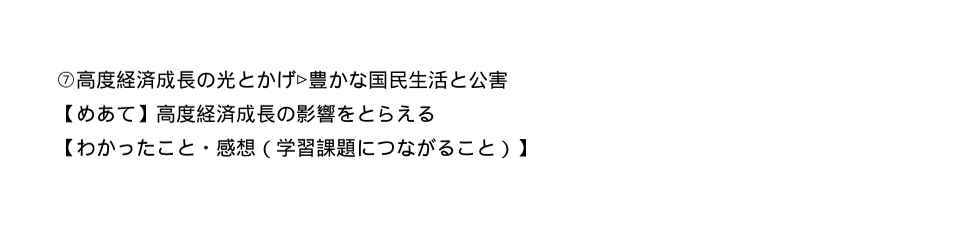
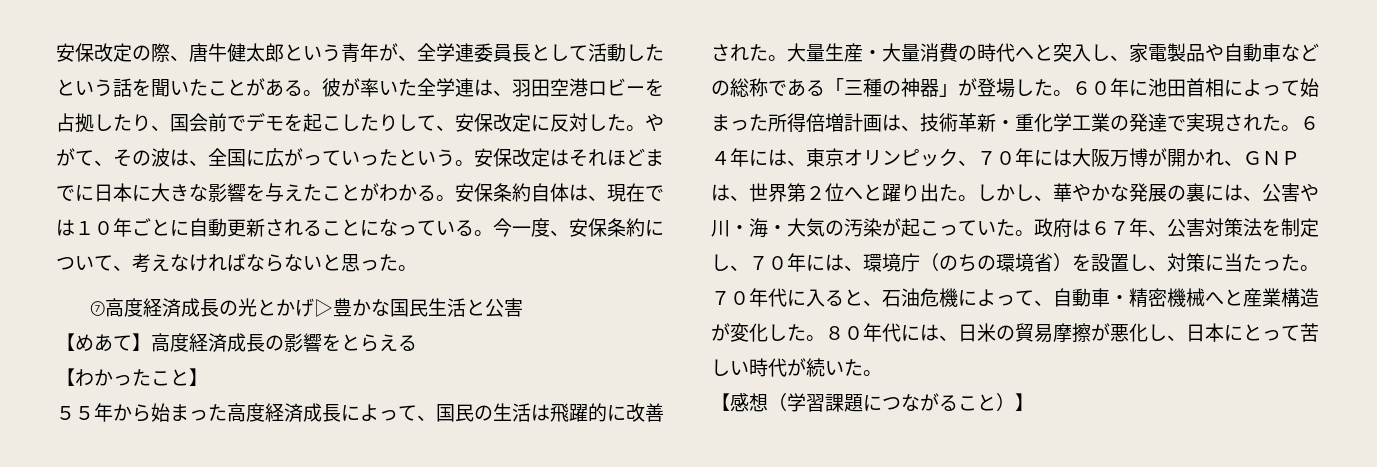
+ 安保改定の際、唐牛健太郎という青年が、全学連委員長として活動したという話を聞いたことがある。彼が率いた全学連は、羽田空港ロビーを占拠したり、国会前でデモを起こしたりして、安保改定に反対した。やがて、その波は、全国に広がっていったという。安保改定はそれほどまでに日本に大きな影響を与えたことがわかる。安保条約自体は、現在では１０年ごとに自動更新されることになっている。今一度、安保条約について、考えなければならないと思った。
- 【わかったこと・感想（学習課題につながること）】
+ 【わかったこと】
+ ５５年から始まった高度経済成長によって、国民の生活は飛躍的に改善された。大量生産・大量消費の時代へと突入し、家電製品や自動車などの総称である「三種の神器」が登場した。６０年に池田首相によって始まった所得倍増計画は、技術革新・重化学工業の発達で実現された。６４年には、東京オリンピック、７０年には大阪万博が開かれ、ＧＮＰは、世界第２位へと躍り出た。しかし、華やかな発展の裏には、公害や川・海・大気の汚染が起こっていた。政府は６７年、公害対策法を制定し、７０年には、環境庁（のちの環境省）を設置し、対策に当たった。７０年代に入ると、石油危機によって、自動車・精密機械へと産業構造が変化した。８０年代には、日米の貿易摩擦が悪化し、日本にとって苦しい時代が続いた。
+ 【感想（学習課題につながること）】

